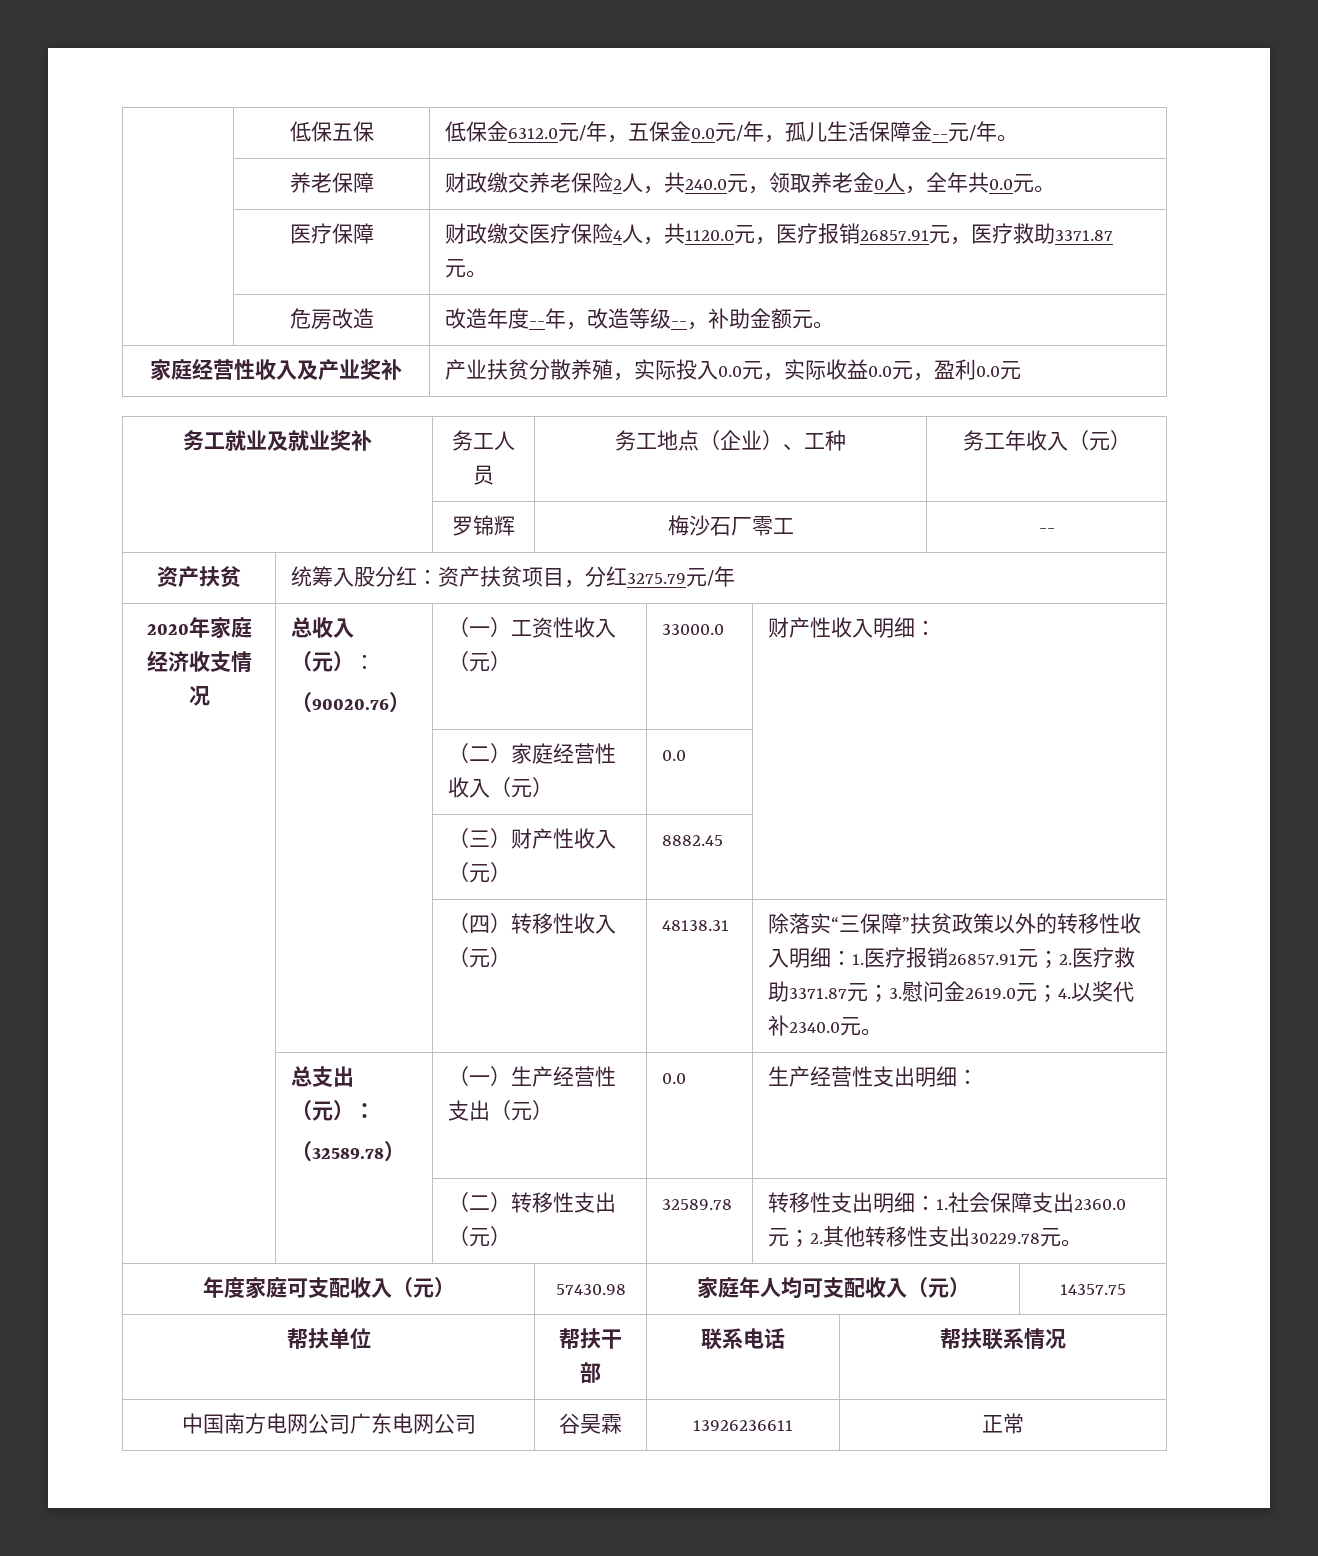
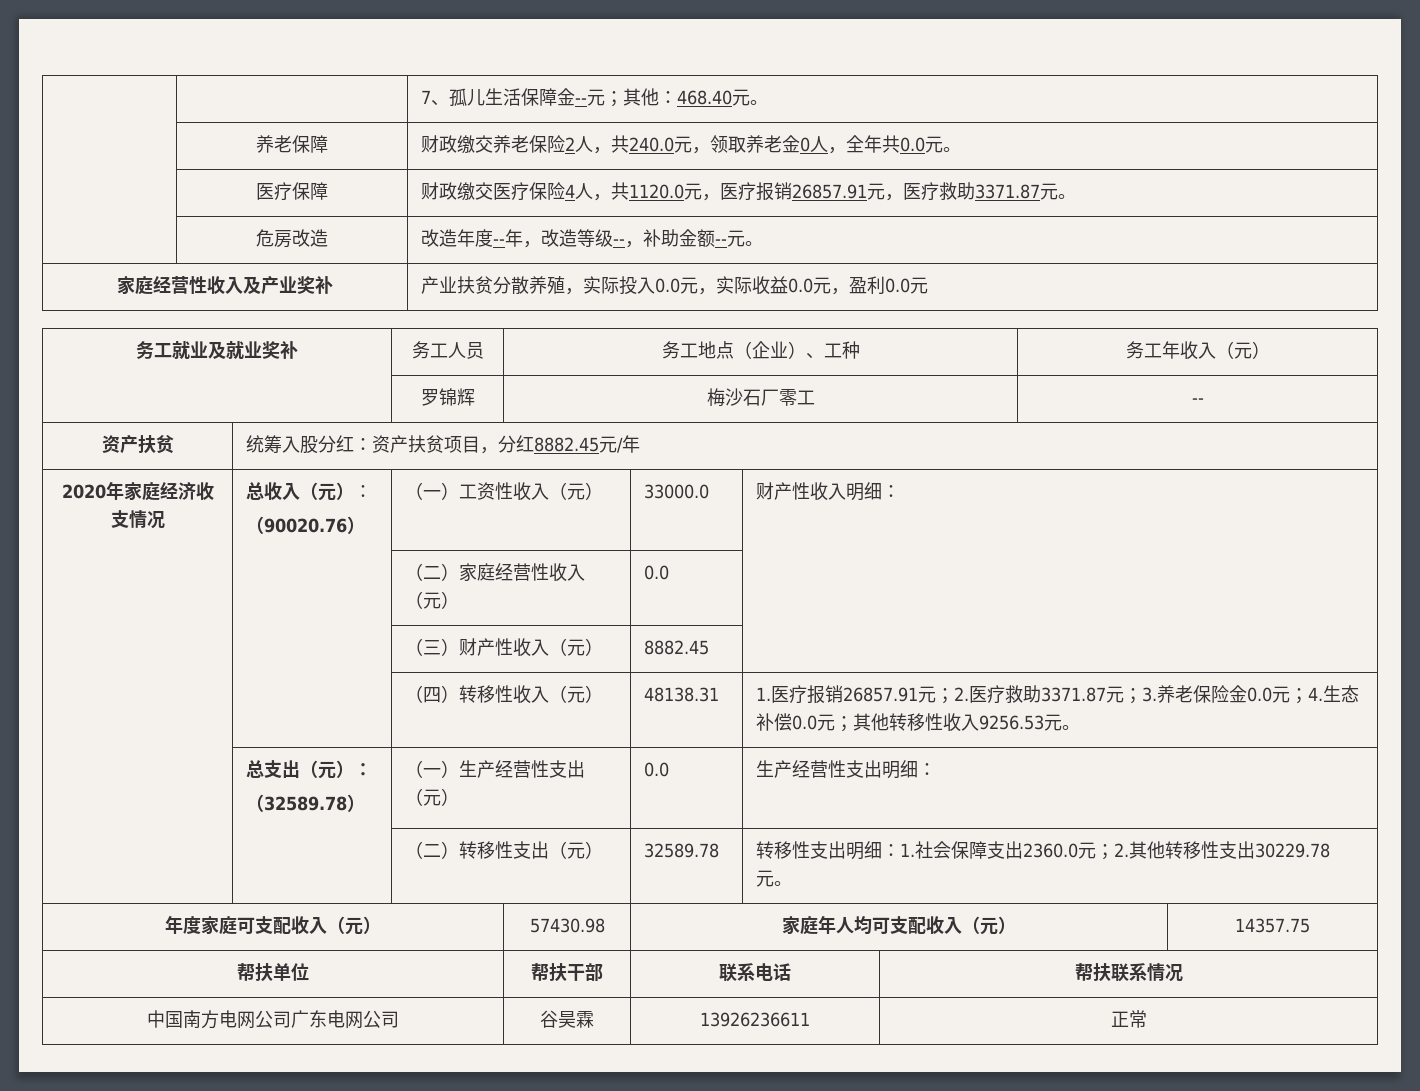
- | 低保五保 | 低保金6312.0元/年，五保金0.0元/年，孤儿生活保障金--元/年。
+ | | 7、孤儿生活保障金--元；其他：468.40元。
- | 危房改造 | 改造年度--年，改造等级--，补助金额元。
+ | 危房改造 | 改造年度--年，改造等级--，补助金额--元。
- 资产扶贫 | 统筹入股分红：资产扶贫项目，分红3275.79元/年
+ 资产扶贫 | 统筹入股分红：资产扶贫项目，分红8882.45元/年
- | | （四）转移性收入（元） | 48138.31 | 除落实“三保障”扶贫政策以外的转移性收入明细：1.医疗报销26857.91元；2.医疗救助3371.87元；3.慰问金2619.0元；4.以奖代补2340.0元。
+ | | （四）转移性收入（元） | 48138.31 | 1.医疗报销26857.91元；2.医疗救助3371.87元；3.养老保险金0.0元；4.生态补偿0.0元；其他转移性收入9256.53元。

